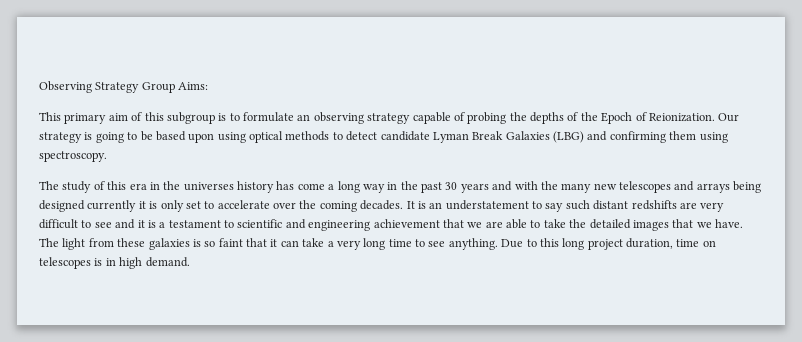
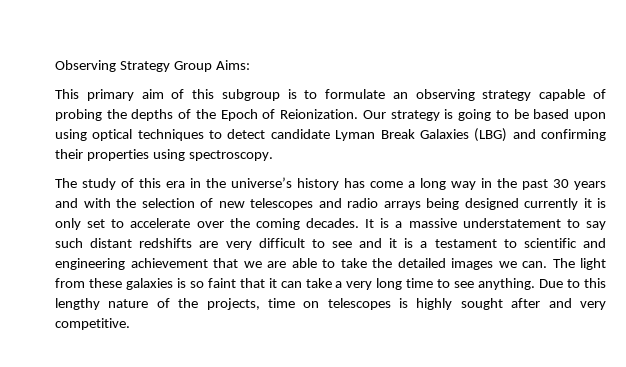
- Our strategy is going to be based upon using optical methods to detect candidate Lyman Break Galaxies (LBG) and confirming them using spectroscopy.
+ Our strategy is going to be based upon using optical techniques to detect candidate Lyman Break Galaxies (LBG) and confirming their properties using spectroscopy.
- The study of this era in the universes history has come a long way in the past 30 years and with the many new telescopes and arrays being designed currently it is only set to accelerate over the coming decades.
+ The study of this era in the universe’s history has come a long way in the past 30 years and with the selection of new telescopes and radio arrays being designed currently it is only set to accelerate over the coming decades.
- It is an understatement to say such distant redshifts are very difficult to see and it is a testament to scientific and engineering achievement that we are able to take the detailed images that we have.
+ It is a massive understatement to say such distant redshifts are very difficult to see and it is a testament to scientific and engineering achievement that we are able to take the detailed images we can.
- Due to this long project duration, time on telescopes is in high demand.
+ Due to this lengthy nature of the projects, time on telescopes is highly sought after and very competitive.

